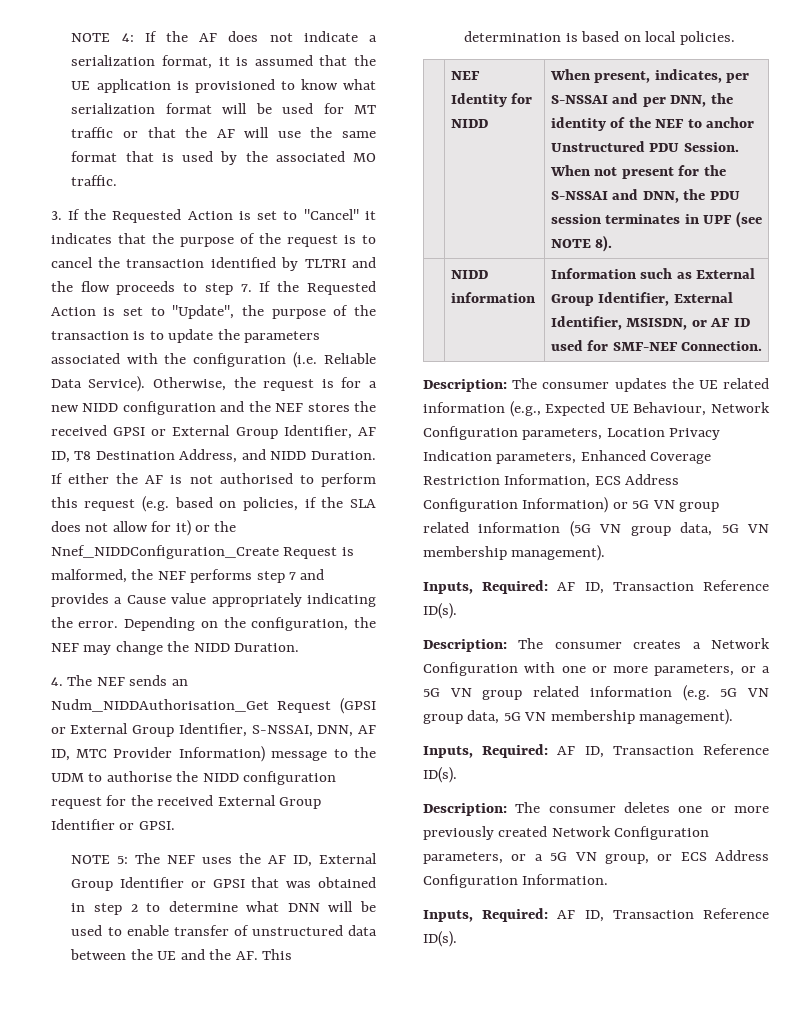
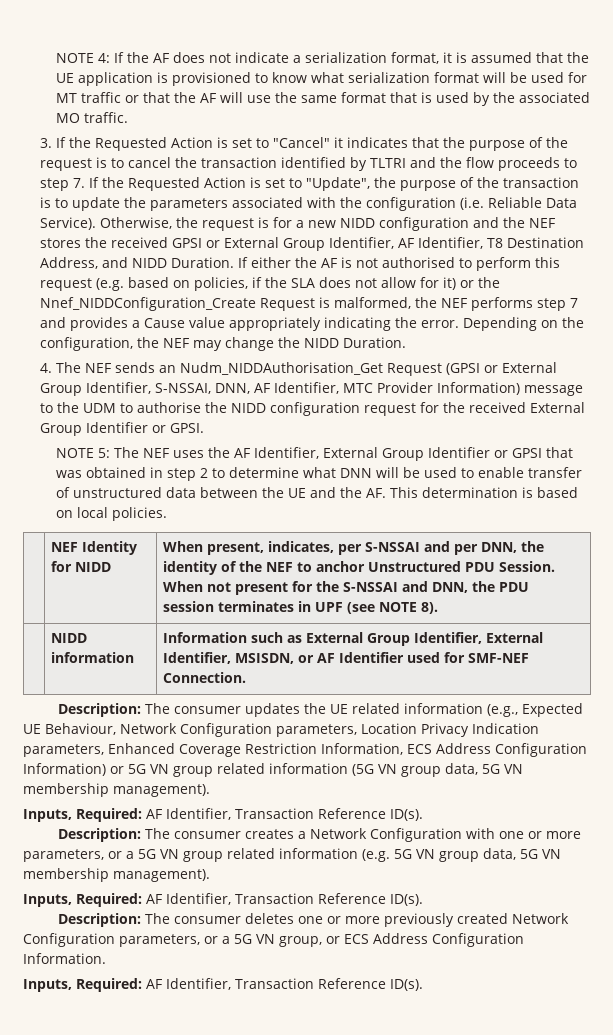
- Otherwise, the request is for a new NIDD configuration and the NEF stores the received GPSI or External Group Identifier, AF ID, T8 Destination Address, and NIDD Duration.
+ Otherwise, the request is for a new NIDD configuration and the NEF stores the received GPSI or External Group Identifier, AF Identifier, T8 Destination Address, and NIDD Duration.
- 4. The NEF sends an Nudm_NIDDAuthorisation_Get Request (GPSI or External Group Identifier, S-NSSAI, DNN, AF ID, MTC Provider Information) message to the UDM to authorise the NIDD configuration request for the received External Group Identifier or GPSI.
+ 4. The NEF sends an Nudm_NIDDAuthorisation_Get Request (GPSI or External Group Identifier, S-NSSAI, DNN, AF Identifier, MTC Provider Information) message to the UDM to authorise the NIDD configuration request for the received External Group Identifier or GPSI.
- NOTE 5: The NEF uses the AF ID, External Group Identifier or GPSI that was obtained in step 2 to determine what DNN will be used to enable transfer of unstructured data between the UE and the AF. This determination is based on local policies.
+ NOTE 5: The NEF uses the AF Identifier, External Group Identifier or GPSI that was obtained in step 2 to determine what DNN will be used to enable transfer of unstructured data between the UE and the AF. This determination is based on local policies.
- | NIDD information | Information such as External Group Identifier, External Identifier, MSISDN, or AF ID used for SMF-NEF Connection.
+ | NIDD information | Information such as External Group Identifier, External Identifier, MSISDN, or AF Identifier used for SMF-NEF Connection.
  Description: The consumer updates the UE related information (e.g., Expected UE Behaviour, Network Configuration parameters, Location Privacy Indication parameters, Enhanced Coverage Restriction Information, ECS Address Configuration Information) or 5G VN group related information (5G VN group data, 5G VN membership management).
- Inputs, Required: AF ID, Transaction Reference ID(s).
+ Inputs, Required: AF Identifier, Transaction Reference ID(s).
  Description: The consumer creates a Network Configuration with one or more parameters, or a 5G VN group related information (e.g. 5G VN group data, 5G VN membership management).
- Inputs, Required: AF ID, Transaction Reference ID(s).
+ Inputs, Required: AF Identifier, Transaction Reference ID(s).
  Description: The consumer deletes one or more previously created Network Configuration parameters, or a 5G VN group, or ECS Address Configuration Information.
- Inputs, Required: AF ID, Transaction Reference ID(s).
+ Inputs, Required: AF Identifier, Transaction Reference ID(s).

